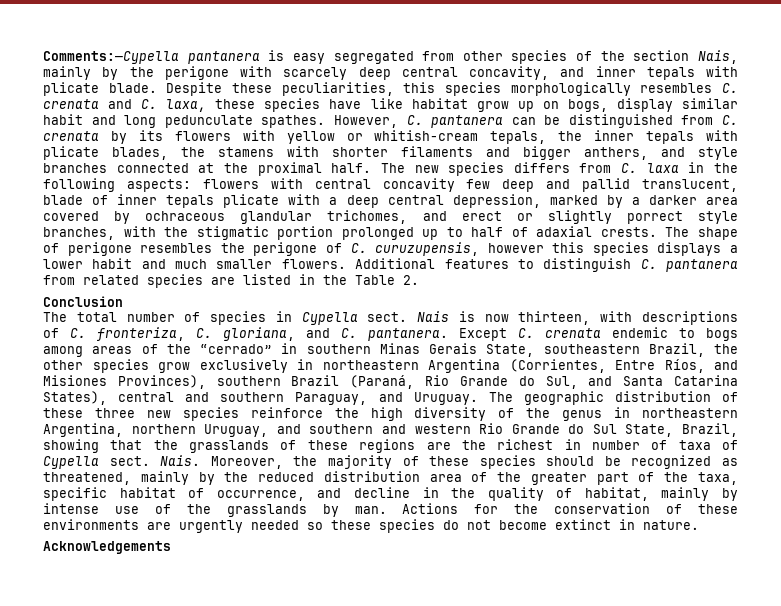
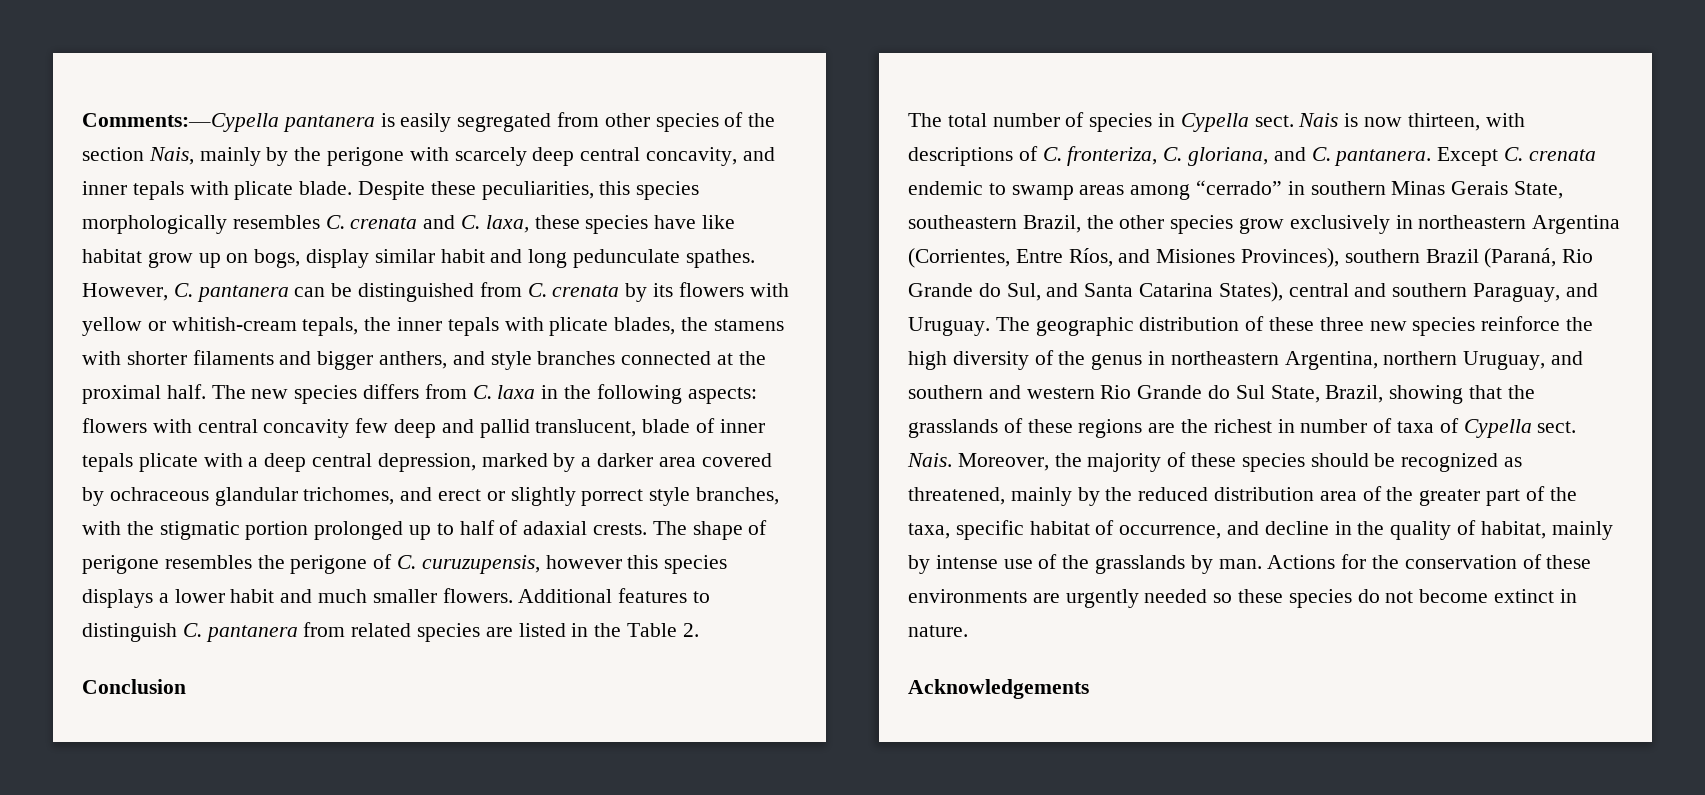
- Comments:—Cypella pantanera is easy segregated from other species of the section Nais, mainly by the perigone with scarcely deep central concavity, and inner tepals with plicate blade.
+ Comments:—Cypella pantanera is easily segregated from other species of the section Nais, mainly by the perigone with scarcely deep central concavity, and inner tepals with plicate blade.
- Except C. crenata endemic to bogs among areas of the “cerrado” in southern Minas Gerais State, southeastern Brazil, the other species grow exclusively in northeastern Argentina (Corrientes, Entre Ríos, and Misiones Provinces), southern Brazil (Paraná, Rio Grande do Sul, and Santa Catarina States), central and southern Paraguay, and Uruguay.
+ Except C. crenata endemic to swamp areas among “cerrado” in southern Minas Gerais State, southeastern Brazil, the other species grow exclusively in northeastern Argentina (Corrientes, Entre Ríos, and Misiones Provinces), southern Brazil (Paraná, Rio Grande do Sul, and Santa Catarina States), central and southern Paraguay, and Uruguay.

